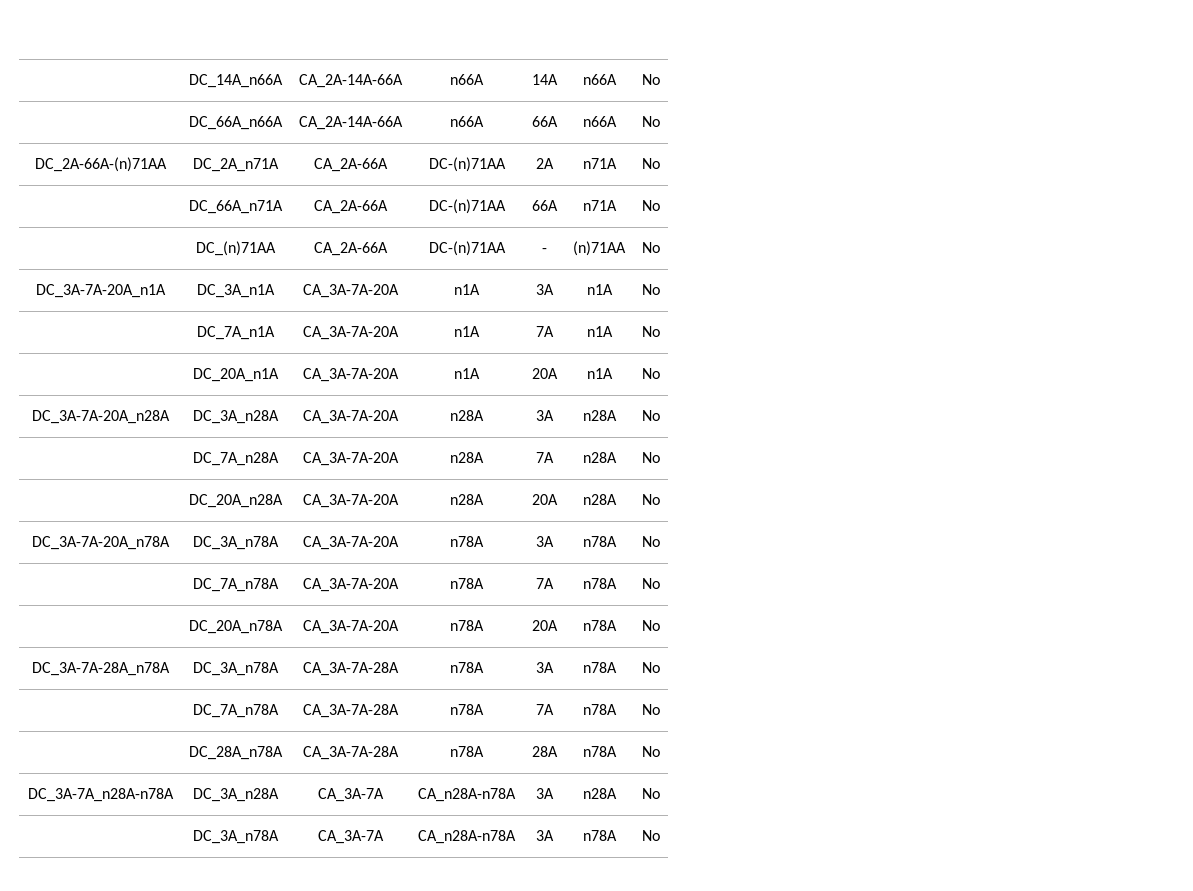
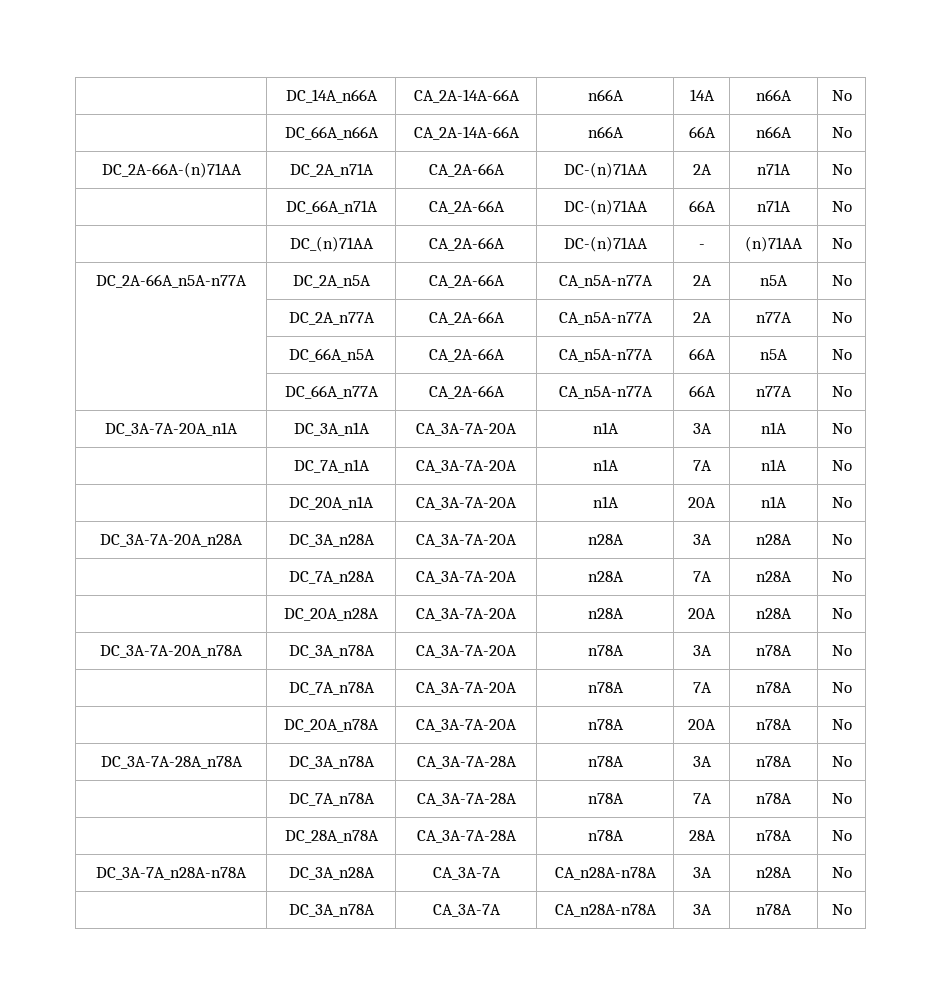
+ DC_2A-66A_n5A-n77A | DC_2A_n5A | CA_2A-66A | CA_n5A-n77A | 2A | n5A | No
+ | DC_2A_n77A | CA_2A-66A | CA_n5A-n77A | 2A | n77A | No
+ | DC_66A_n5A | CA_2A-66A | CA_n5A-n77A | 66A | n5A | No
+ | DC_66A_n77A | CA_2A-66A | CA_n5A-n77A | 66A | n77A | No

